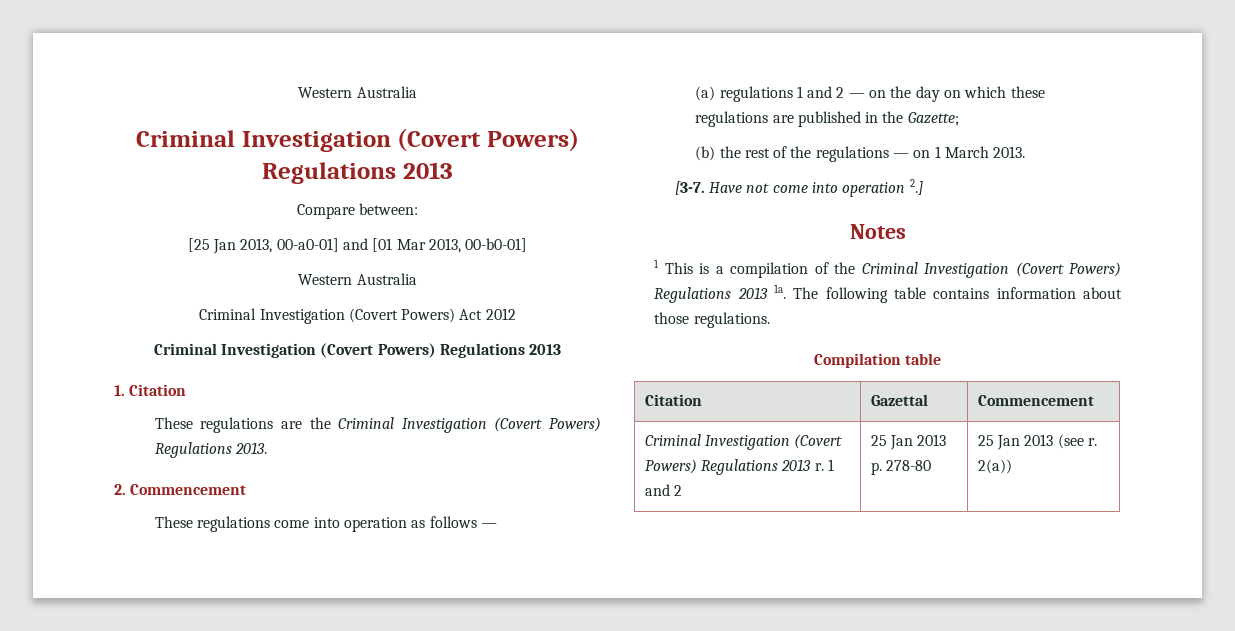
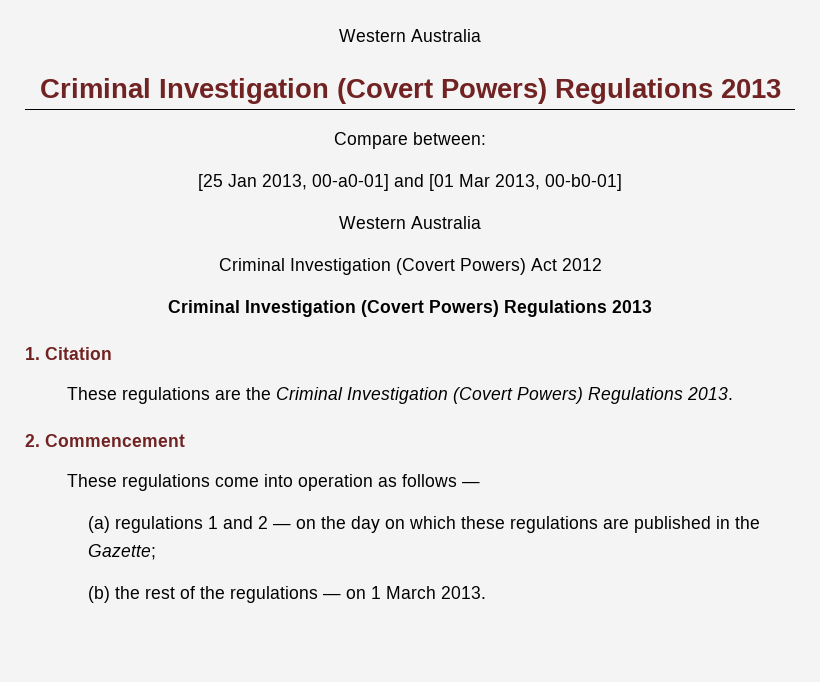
- [3-7. Have not come into operation 2.]
- Notes
- 1 This is a compilation of the Criminal Investigation (Covert Powers) Regulations 2013 1a. The following table contains information about those regulations.
- Compilation table
- Citation | Gazettal | Commencement
- Criminal Investigation (Covert Powers) Regulations 2013 r. 1 and 2 | 25 Jan 2013 p. 278-80 | 25 Jan 2013 (see r. 2(a))

